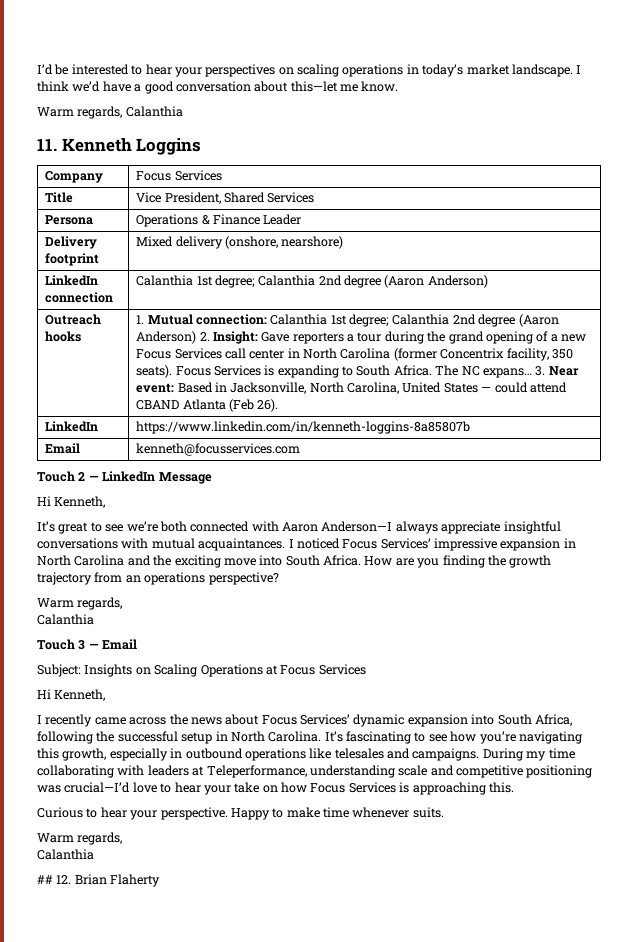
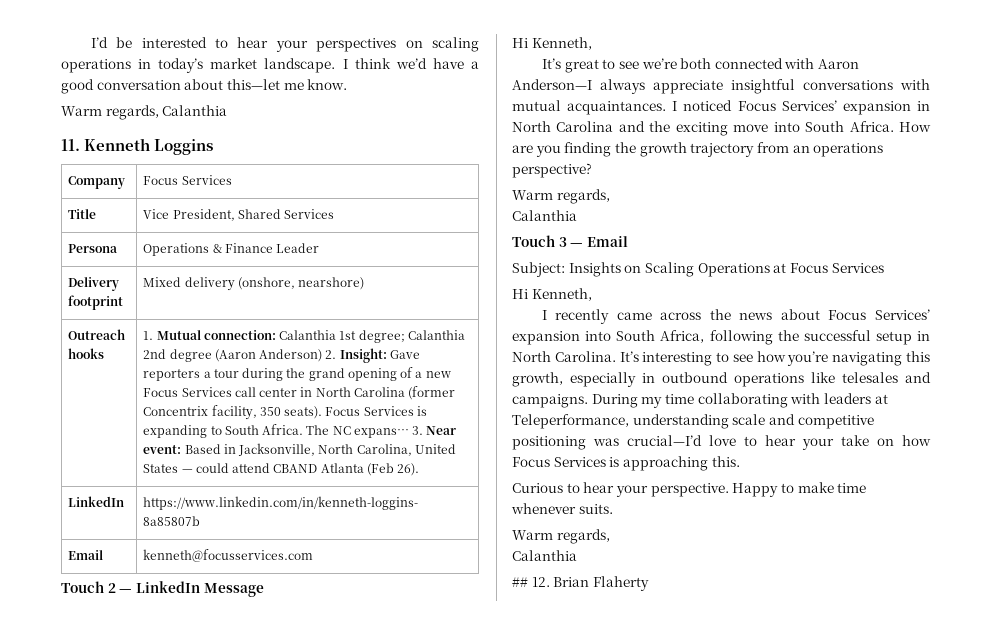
- LinkedIn connection | Calanthia 1st degree; Calanthia 2nd degree (Aaron Anderson)
- I noticed Focus Services’ impressive expansion in North Carolina and the exciting move into South Africa.
+ I noticed Focus Services’ expansion in North Carolina and the exciting move into South Africa.
- I recently came across the news about Focus Services’ dynamic expansion into South Africa, following the successful setup in North Carolina.
+ I recently came across the news about Focus Services’ expansion into South Africa, following the successful setup in North Carolina.
- It’s fascinating to see how you’re navigating this growth, especially in outbound operations like telesales and campaigns.
+ It’s interesting to see how you’re navigating this growth, especially in outbound operations like telesales and campaigns.

